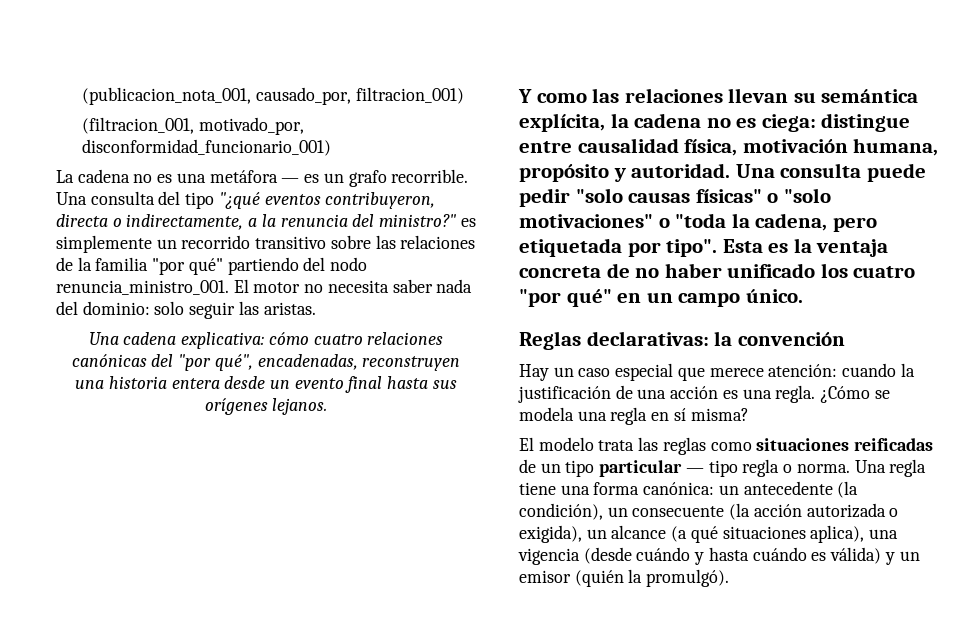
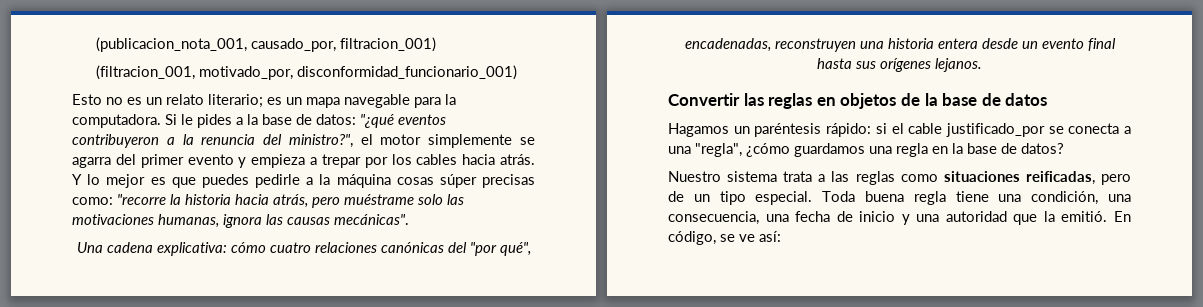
- La cadena no es una metáfora — es un grafo recorrible. Una consulta del tipo "¿qué eventos contribuyeron, directa o indirectamente, a la renuncia del ministro?" es simplemente un recorrido transitivo sobre las relaciones de la familia "por qué" partiendo del nodo renuncia_ministro_001. El motor no necesita saber nada del dominio: solo seguir las aristas.
+ Esto no es un relato literario; es un mapa navegable para la computadora. Si le pides a la base de datos: "¿qué eventos contribuyeron a la renuncia del ministro?", el motor simplemente se agarra del primer evento y empieza a trepar por los cables hacia atrás. Y lo mejor es que puedes pedirle a la máquina cosas súper precisas como: "recorre la historia hacia atrás, pero muéstrame solo las motivaciones humanas, ignora las causas mecánicas".
- Y como las relaciones llevan su semántica explícita, la cadena no es ciega: distingue entre causalidad física, motivación humana, propósito y autoridad. Una consulta puede pedir "solo causas físicas" o "solo motivaciones" o "toda la cadena, pero etiquetada por tipo". Esta es la ventaja concreta de no haber unificado los cuatro "por qué" en un campo único.
- Reglas declarativas: la convención
- Hay un caso especial que merece atención: cuando la justificación de una acción es una regla. ¿Cómo se modela una regla en sí misma?
- El modelo trata las reglas como situaciones reificadas de un tipo particular — tipo regla o norma. Una regla tiene una forma canónica: un antecedente (la condición), un consecuente (la acción autorizada o exigida), un alcance (a qué situaciones aplica), una vigencia (desde cuándo y hasta cuándo es válida) y un emisor (quién la promulgó).
+ Convertir las reglas en objetos de la base de datos
+ Hagamos un paréntesis rápido: si el cable justificado_por se conecta a una "regla", ¿cómo guardamos una regla en la base de datos?
+ Nuestro sistema trata a las reglas como situaciones reificadas, pero de un tipo especial. Toda buena regla tiene una condición, una consecuencia, una fecha de inicio y una autoridad que la emitió. En código, se ve así:

